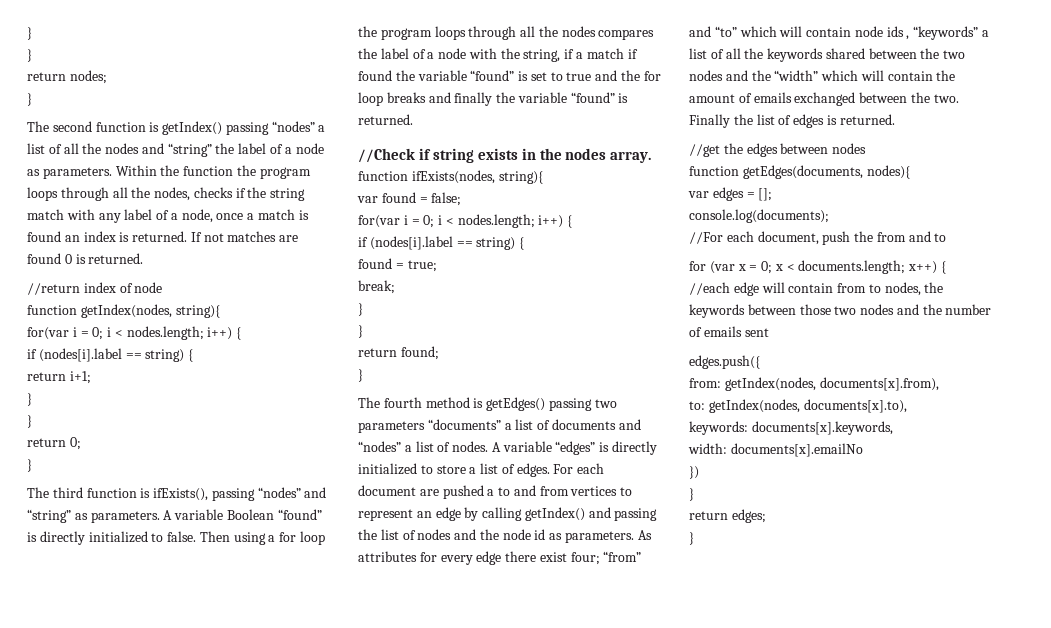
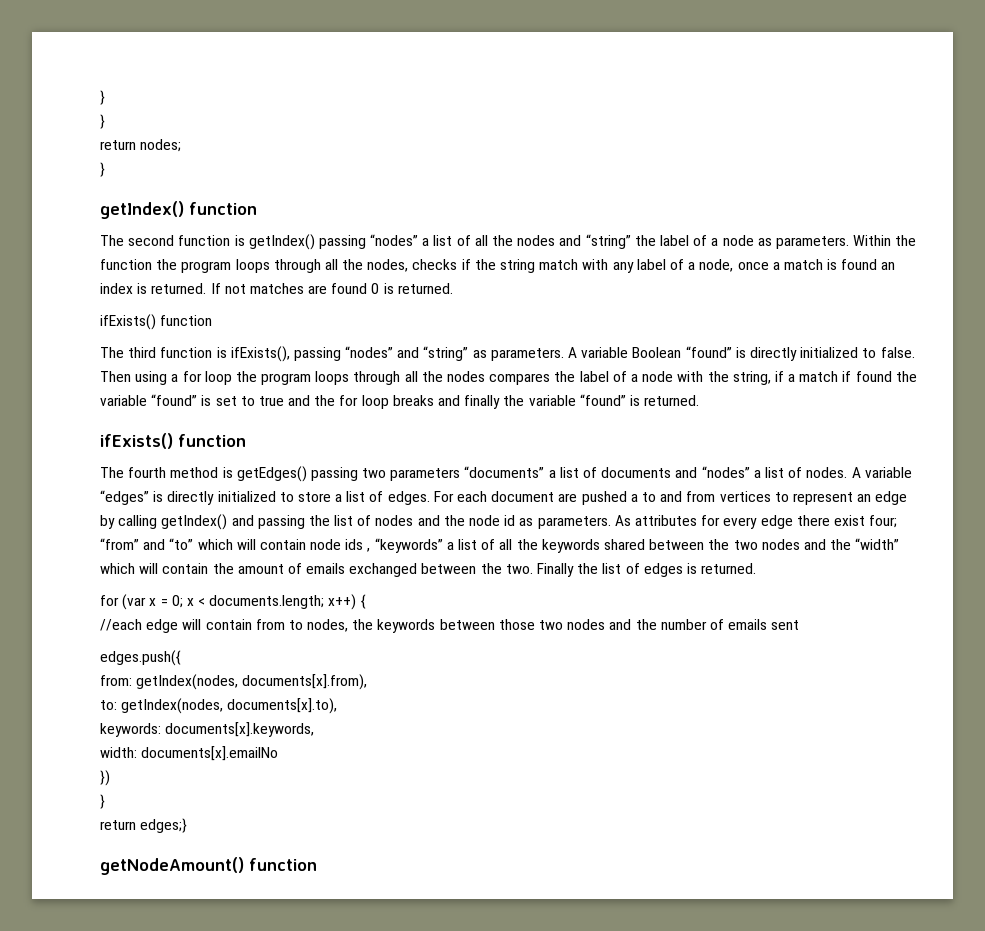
+ getIndex() function
  If not matches are found 0 is returned.
- //return index of node
- function getIndex(nodes, string){
- for(var i = 0; i < nodes.length; i++) {
- if (nodes[i].label == string) {
- return i+1;
- }
- }
- return 0;
- }
+ ifExists() function
  Then using a for loop the program loops through all the nodes compares the label of a node with the string, if a match if found the variable “found” is set to true and the for loop breaks and finally the variable “found” is returned.
- //Check if string exists in the nodes array.
- function ifExists(nodes, string){
- var found = false;
- for(var i = 0; i < nodes.length; i++) {
- if (nodes[i].label == string) {
- found = true;
- break;
- }
- }
- return found;
- }
+ ifExists() function
- //get the edges between nodes
- function getEdges(documents, nodes){
- var edges = [];
- console.log(documents);
- //For each document, push the from and to
- return edges;
- }
+ return edges;}
+ getNodeAmount() function

